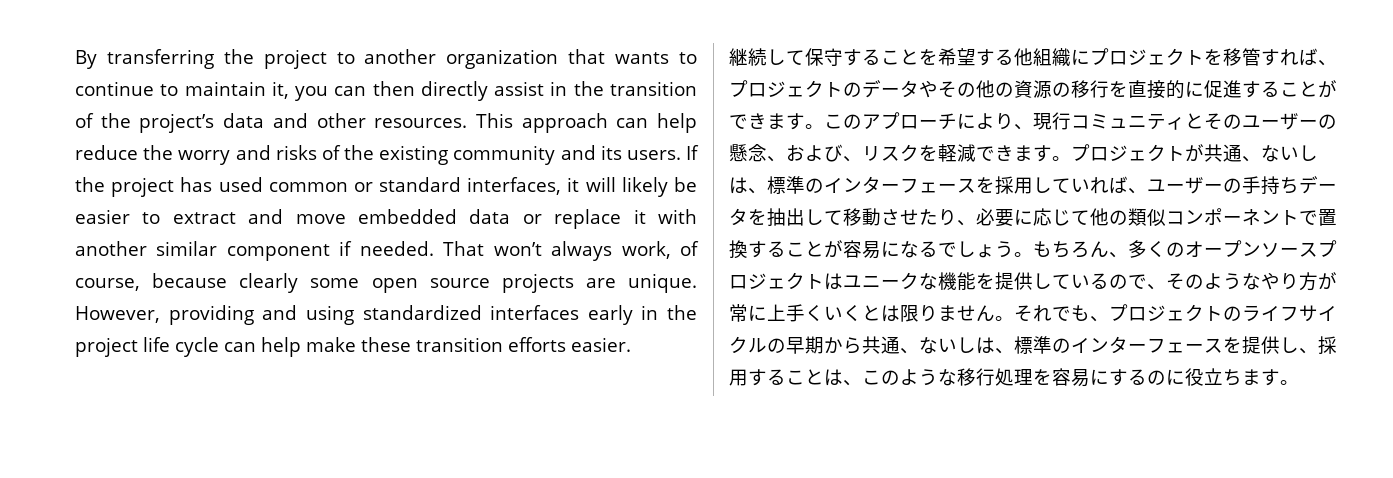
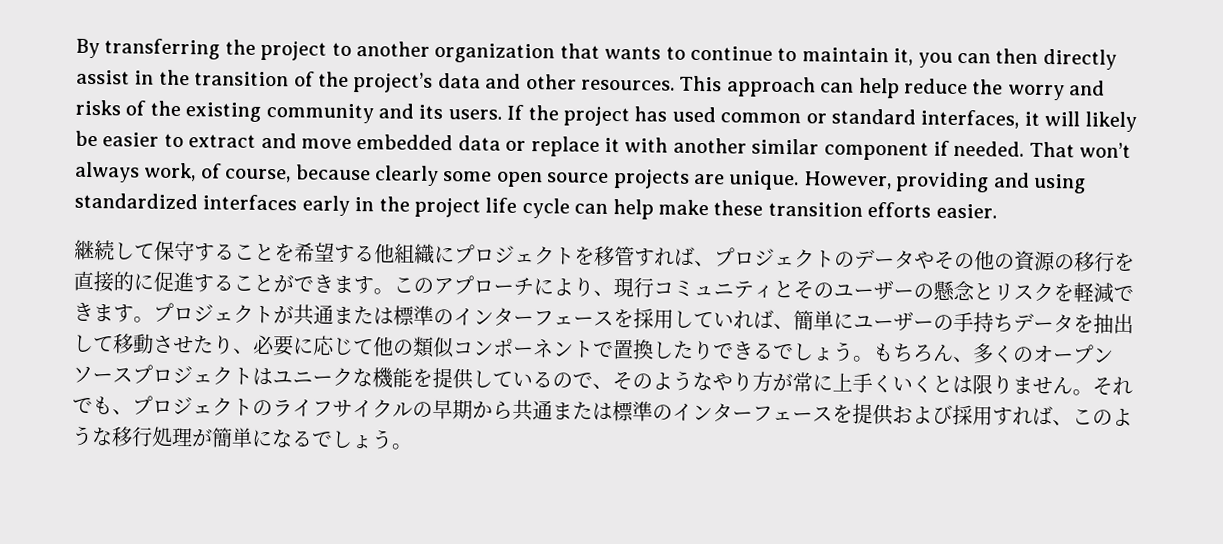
- このアプローチにより、現行コミュニティとそのユーザーの懸念、および、リスクを軽減できます。
+ このアプローチにより、現行コミュニティとそのユーザーの懸念とリスクを軽減できます。
- プロジェクトが共通、ないしは、標準のインターフェースを採用していれば、ユーザーの手持ちデータを抽出して移動させたり、必要に応じて他の類似コンポーネントで置換することが容易になるでしょう。
+ プロジェクトが共通または標準のインターフェースを採用していれば、簡単にユーザーの手持ちデータを抽出して移動させたり、必要に応じて他の類似コンポーネントで置換したりできるでしょう。
- それでも、プロジェクトのライフサイクルの早期から共通、ないしは、標準のインターフェースを提供し、採用することは、このような移行処理を容易にするのに役立ちます。
+ それでも、プロジェクトのライフサイクルの早期から共通または標準のインターフェースを提供および採用すれば、このような移行処理が簡単になるでしょう。

